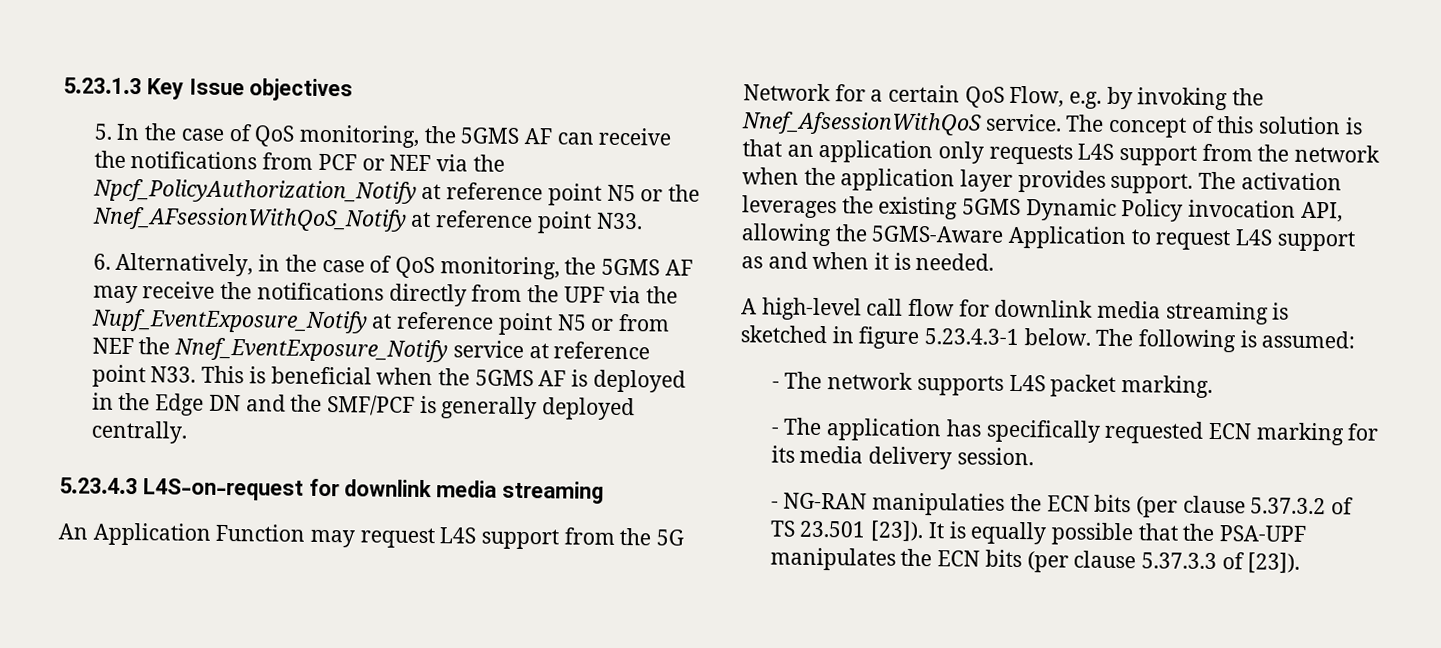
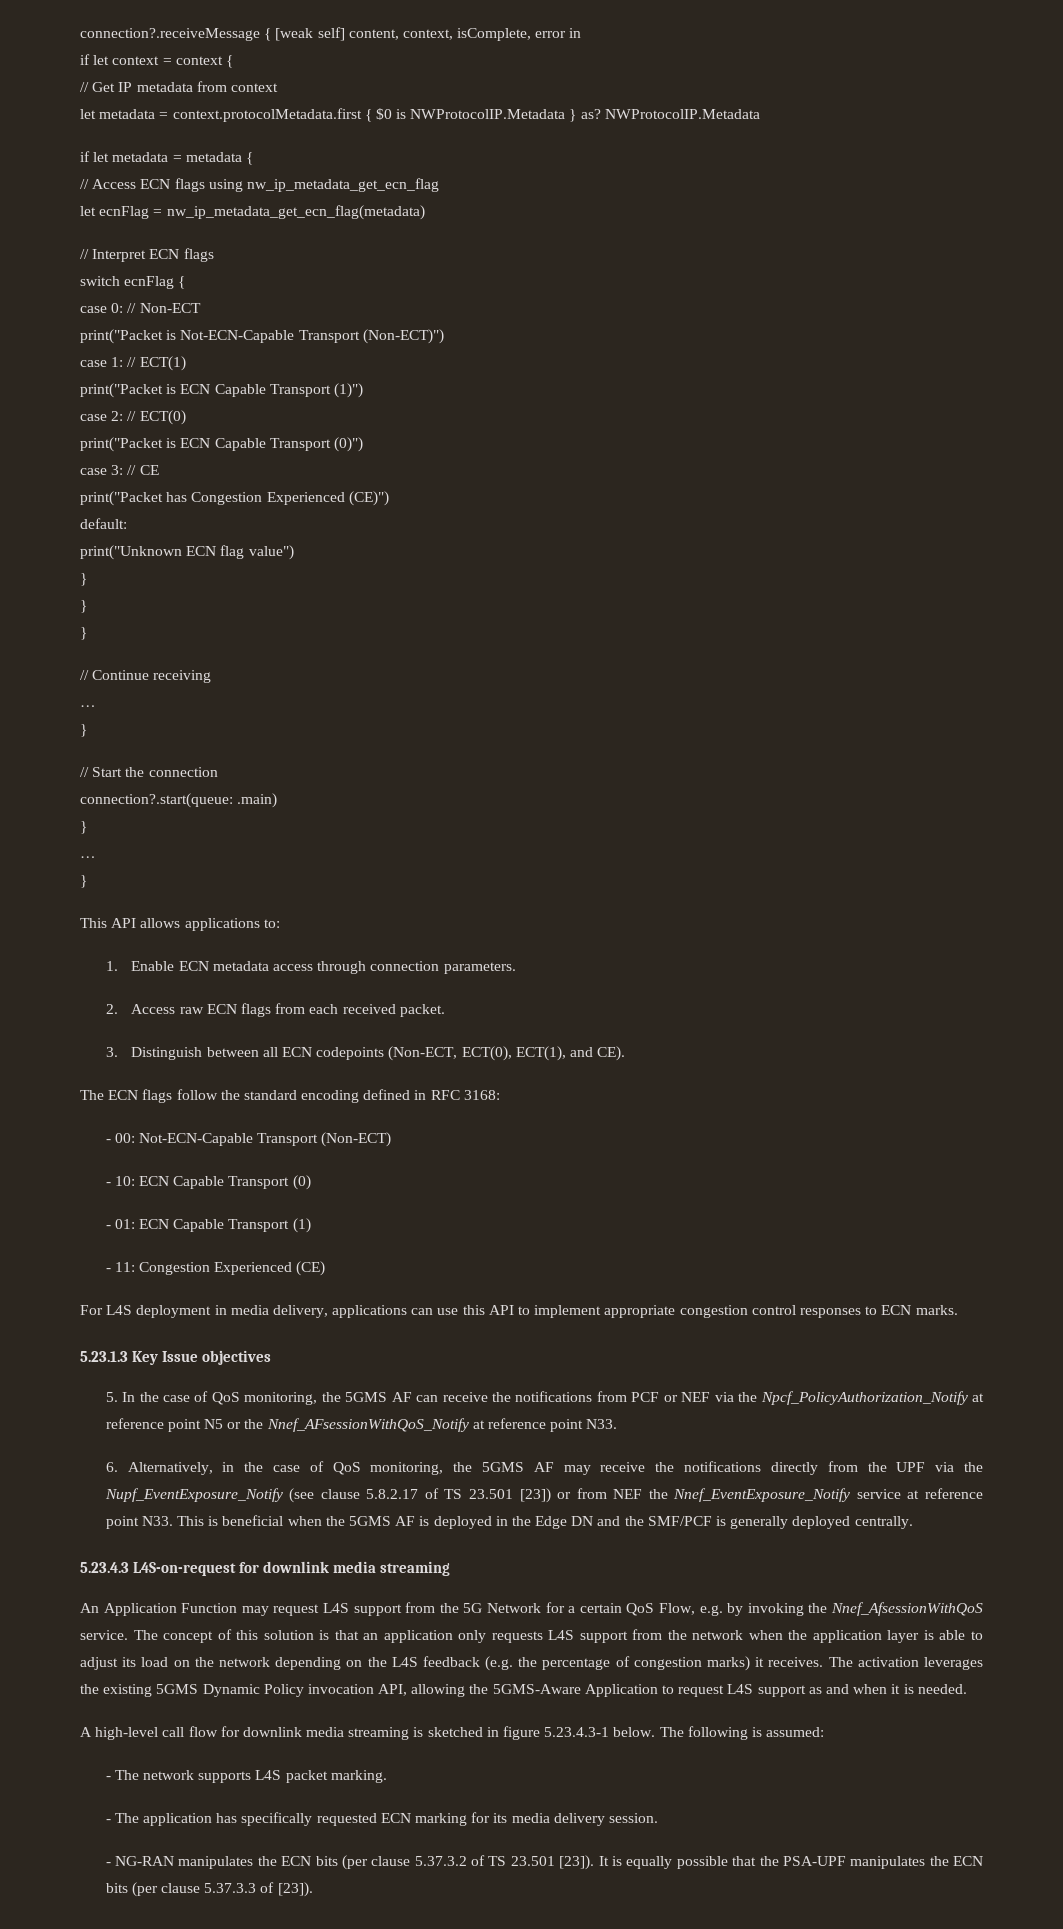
+ connection?.receiveMessage { [weak self] content, context, isComplete, error in
+ if let context = context {
+ // Get IP metadata from context
+ let metadata = context.protocolMetadata.first { $0 is NWProtocolIP.Metadata } as? NWProtocolIP.Metadata
+ if let metadata = metadata {
+ // Access ECN flags using nw_ip_metadata_get_ecn_flag
+ let ecnFlag = nw_ip_metadata_get_ecn_flag(metadata)
+ // Interpret ECN flags
+ switch ecnFlag {
+ case 0: // Non-ECT
+ print("Packet is Not-ECN-Capable Transport (Non-ECT)")
+ case 1: // ECT(1)
+ print("Packet is ECN Capable Transport (1)")
+ case 2: // ECT(0)
+ print("Packet is ECN Capable Transport (0)")
+ case 3: // CE
+ print("Packet has Congestion Experienced (CE)")
+ default:
+ print("Unknown ECN flag value")
+ }
+ }
+ }
+ // Continue receiving
+ …
+ }
+ // Start the connection
+ connection?.start(queue: .main)
+ }
+ …
+ }
+ This API allows applications to:
+ 1. Enable ECN metadata access through connection parameters.
+ 2. Access raw ECN flags from each received packet.
+ 3. Distinguish between all ECN codepoints (Non-ECT, ECT(0), ECT(1), and CE).
+ The ECN flags follow the standard encoding defined in RFC 3168:
+ - 00: Not-ECN-Capable Transport (Non-ECT)
+ - 10: ECN Capable Transport (0)
+ - 01: ECN Capable Transport (1)
+ - 11: Congestion Experienced (CE)
+ For L4S deployment in media delivery, applications can use this API to implement appropriate congestion control responses to ECN marks.
- 6. Alternatively, in the case of QoS monitoring, the 5GMS AF may receive the notifications directly from the UPF via the Nupf_EventExposure_Notify at reference point N5 or from NEF the Nnef_EventExposure_Notify service at reference point N33. This is beneficial when the 5GMS AF is deployed in the Edge DN and the SMF/PCF is generally deployed centrally.
+ 6. Alternatively, in the case of QoS monitoring, the 5GMS AF may receive the notifications directly from the UPF via the Nupf_EventExposure_Notify (see clause 5.8.2.17 of TS 23.501 [23]) or from NEF the Nnef_EventExposure_Notify service at reference point N33. This is beneficial when the 5GMS AF is deployed in the Edge DN and the SMF/PCF is generally deployed centrally.
- The concept of this solution is that an application only requests L4S support from the network when the application layer provides support.
+ The concept of this solution is that an application only requests L4S support from the network when the application layer is able to adjust its load on the network depending on the L4S feedback (e.g. the percentage of congestion marks) it receives.
- - NG-RAN manipulaties the ECN bits (per clause 5.37.3.2 of TS 23.501 [23]).
+ - NG-RAN manipulates the ECN bits (per clause 5.37.3.2 of TS 23.501 [23]).

